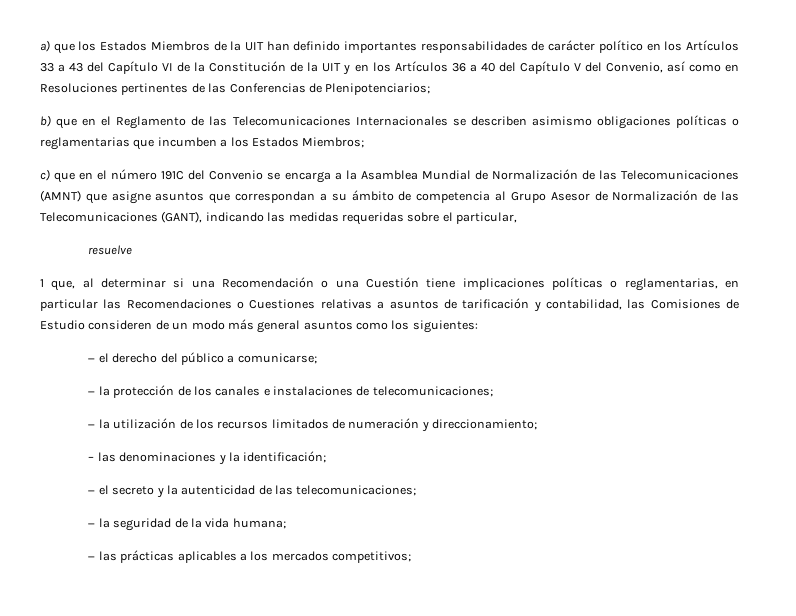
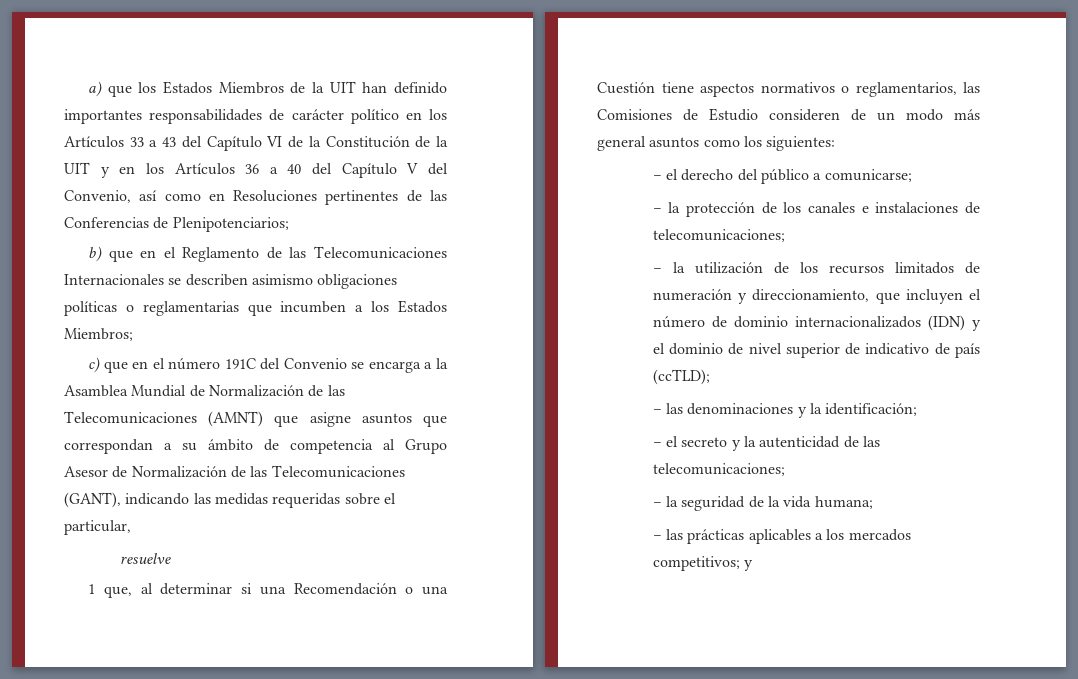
- 1 que, al determinar si una Recomendación o una Cuestión tiene implicaciones políticas o reglamentarias, en particular las Recomendaciones o Cuestiones relativas a asuntos de tarificación y contabilidad, las Comisiones de Estudio consideren de un modo más general asuntos como los siguientes:
+ 1 que, al determinar si una Recomendación o una Cuestión tiene aspectos normativos o reglamentarios, las Comisiones de Estudio consideren de un modo más general asuntos como los siguientes:
- − la utilización de los recursos limitados de numeración y direccionamiento;
+ − la utilización de los recursos limitados de numeración y direccionamiento, que incluyen el número de dominio internacionalizados (IDN) y el dominio de nivel superior de indicativo de país (ccTLD);
- − las prácticas aplicables a los mercados competitivos;
+ − las prácticas aplicables a los mercados competitivos; y

